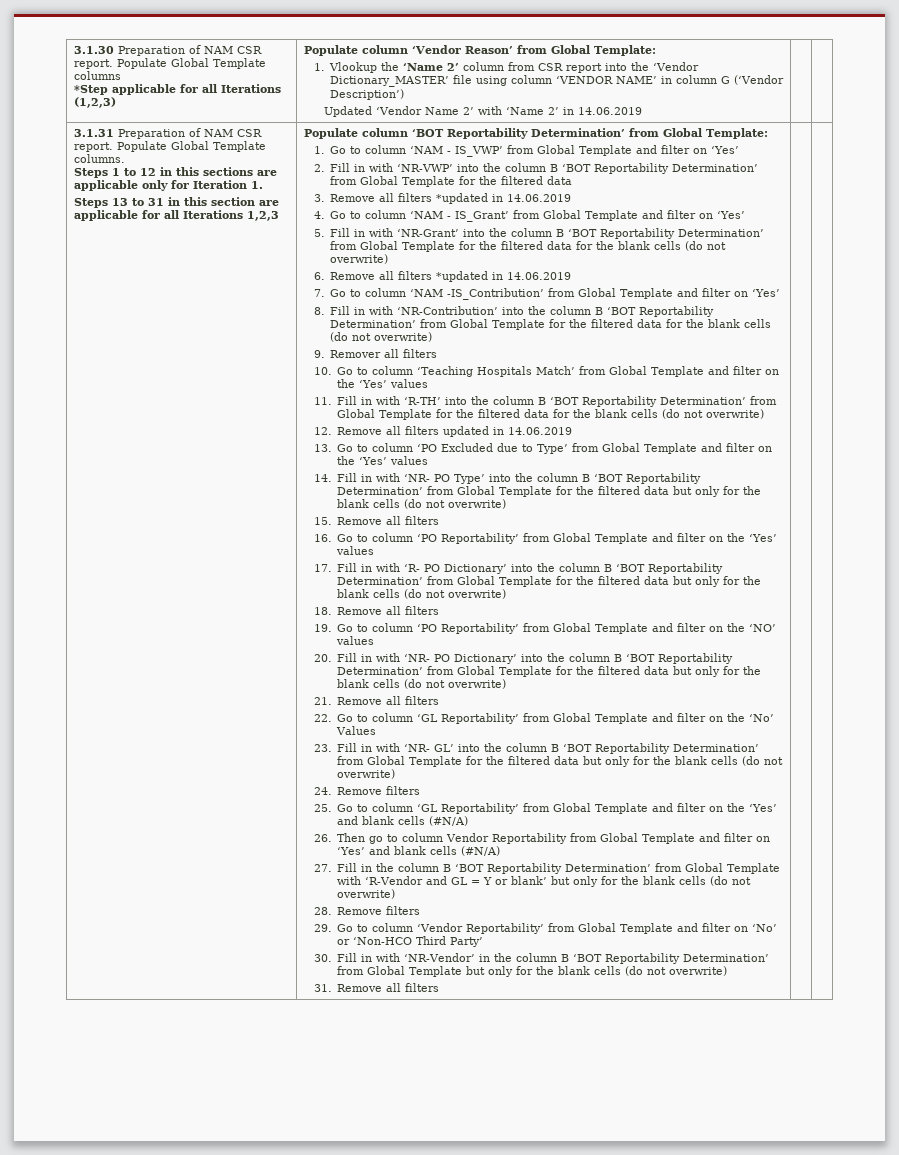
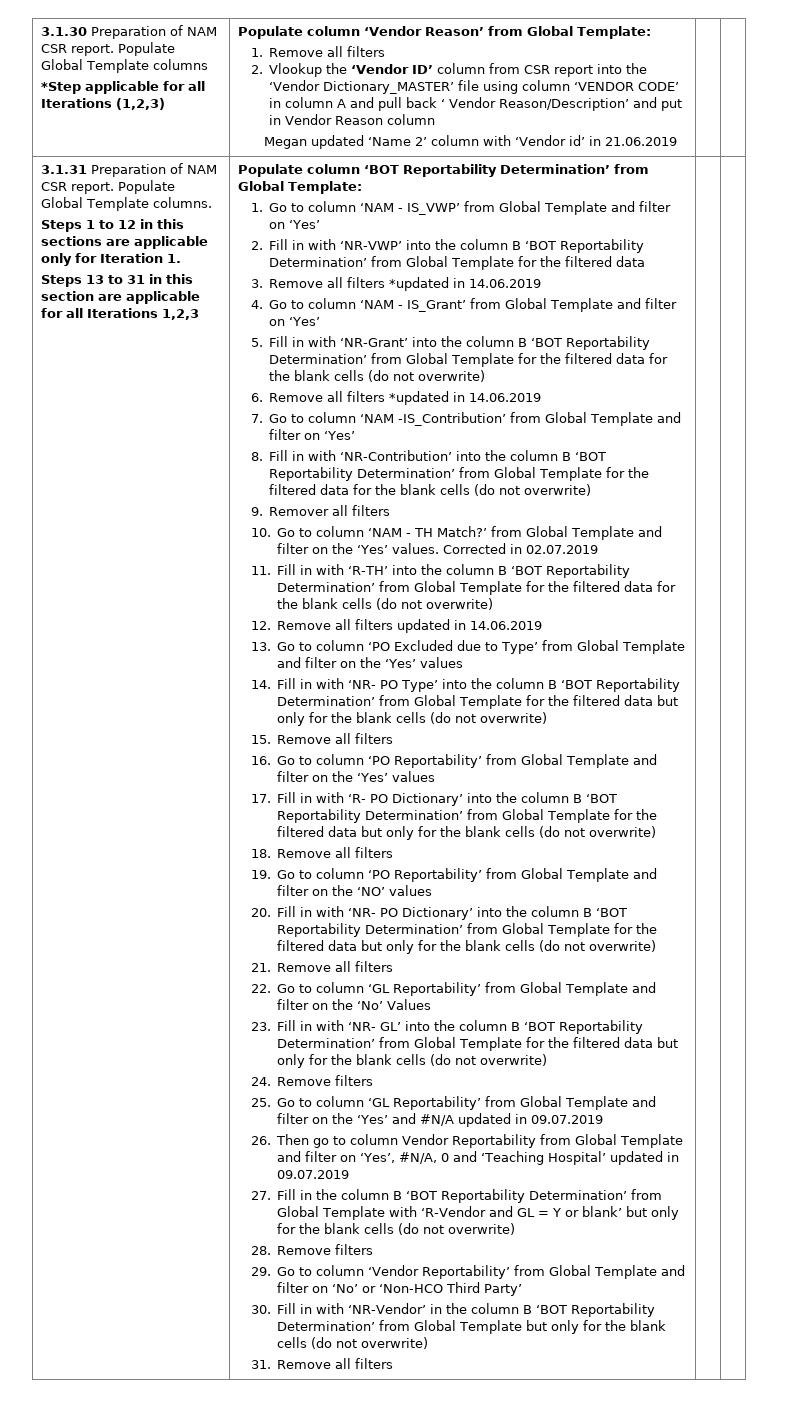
- 1. Vlookup the ‘Name 2’ column from CSR report into the ‘Vendor Dictionary_MASTER’ file using column ‘VENDOR NAME’ in column G (‘Vendor Description’)
- Updated ‘Vendor Name 2’ with ‘Name 2’ in 14.06.2019
+ 1. Remove all filters
+ 2. Vlookup the ‘Vendor ID’ column from CSR report into the ‘Vendor Dictionary_MASTER’ file using column ‘VENDOR CODE’ in column A and pull back ‘ Vendor Reason/Description’ and put in Vendor Reason column
+ Megan updated ‘Name 2’ column with ‘Vendor id’ in 21.06.2019
- 10. Go to column ‘Teaching Hospitals Match’ from Global Template and filter on the ‘Yes’ values
+ 10. Go to column ‘NAM - TH Match?’ from Global Template and filter on the ‘Yes’ values. Corrected in 02.07.2019
- 25. Go to column ‘GL Reportability’ from Global Template and filter on the ‘Yes’ and blank cells (#N/A)
+ 25. Go to column ‘GL Reportability’ from Global Template and filter on the ‘Yes’ and #N/A updated in 09.07.2019
- 26. Then go to column Vendor Reportability from Global Template and filter on ‘Yes’ and blank cells (#N/A)
+ 26. Then go to column Vendor Reportability from Global Template and filter on ‘Yes’, #N/A, 0 and ‘Teaching Hospital’ updated in 09.07.2019

